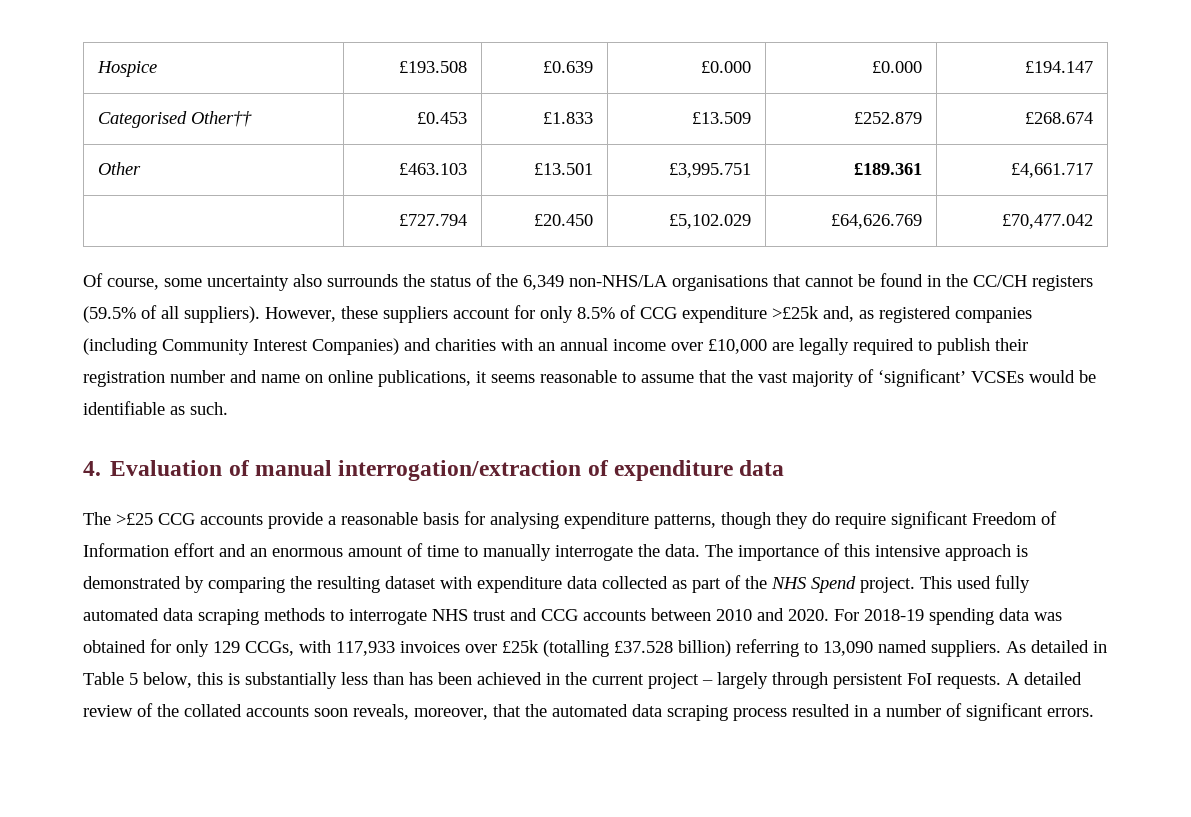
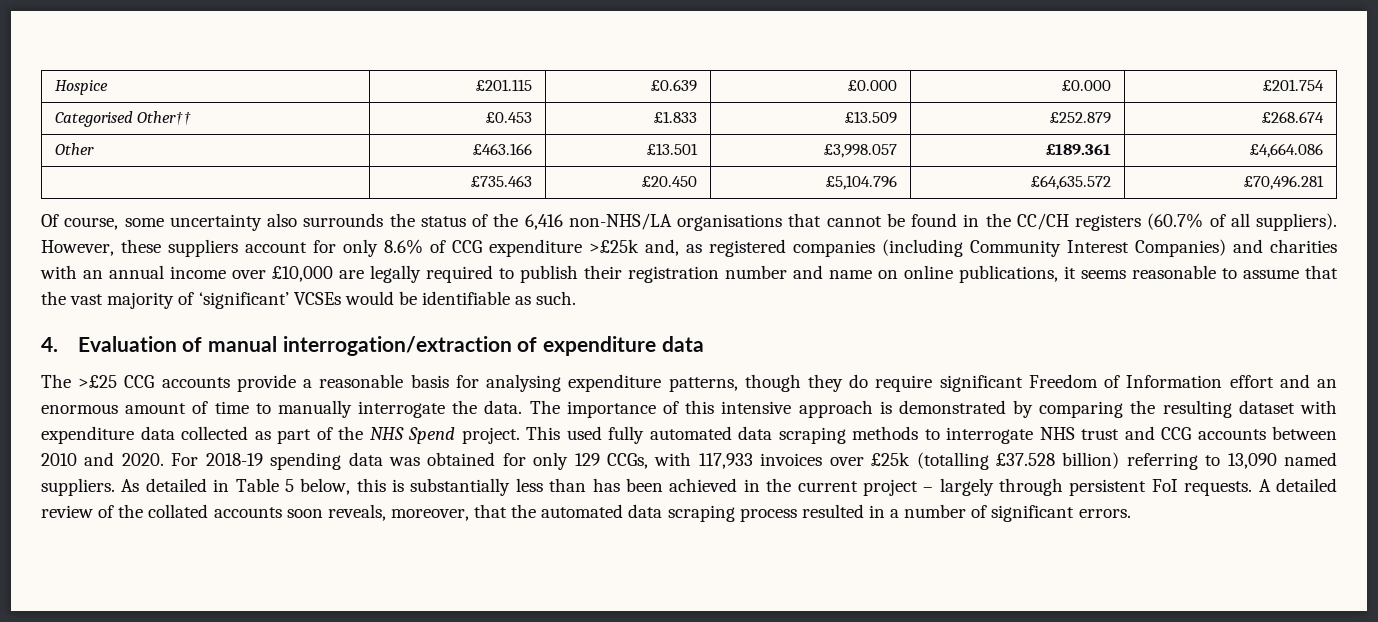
- Hospice | £193.508 | £0.639 | £0.000 | £0.000 | £194.147
+ Hospice | £201.115 | £0.639 | £0.000 | £0.000 | £201.754
- Other | £463.103 | £13.501 | £3,995.751 | £189.361 | £4,661.717
- | £727.794 | £20.450 | £5,102.029 | £64,626.769 | £70,477.042
+ Other | £463.166 | £13.501 | £3,998.057 | £189.361 | £4,664.086
+ | £735.463 | £20.450 | £5,104.796 | £64,635.572 | £70,496.281
- Of course, some uncertainty also surrounds the status of the 6,349 non-NHS/LA organisations that cannot be found in the CC/CH registers (59.5% of all suppliers).
+ Of course, some uncertainty also surrounds the status of the 6,416 non-NHS/LA organisations that cannot be found in the CC/CH registers (60.7% of all suppliers).
- However, these suppliers account for only 8.5% of CCG expenditure >£25k and, as registered companies (including Community Interest Companies) and charities with an annual income over £10,000 are legally required to publish their registration number and name on online publications, it seems reasonable to assume that the vast majority of ‘significant’ VCSEs would be identifiable as such.
+ However, these suppliers account for only 8.6% of CCG expenditure >£25k and, as registered companies (including Community Interest Companies) and charities with an annual income over £10,000 are legally required to publish their registration number and name on online publications, it seems reasonable to assume that the vast majority of ‘significant’ VCSEs would be identifiable as such.

